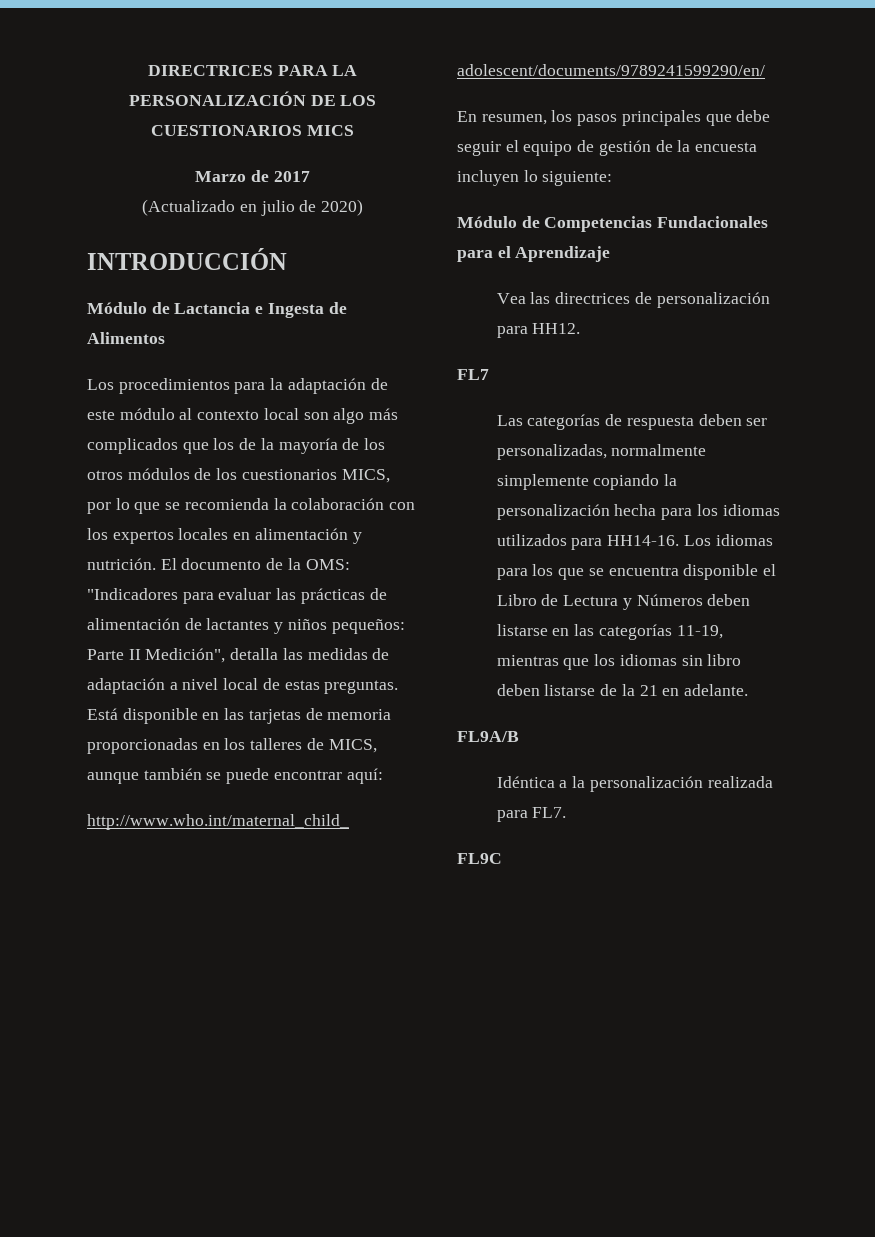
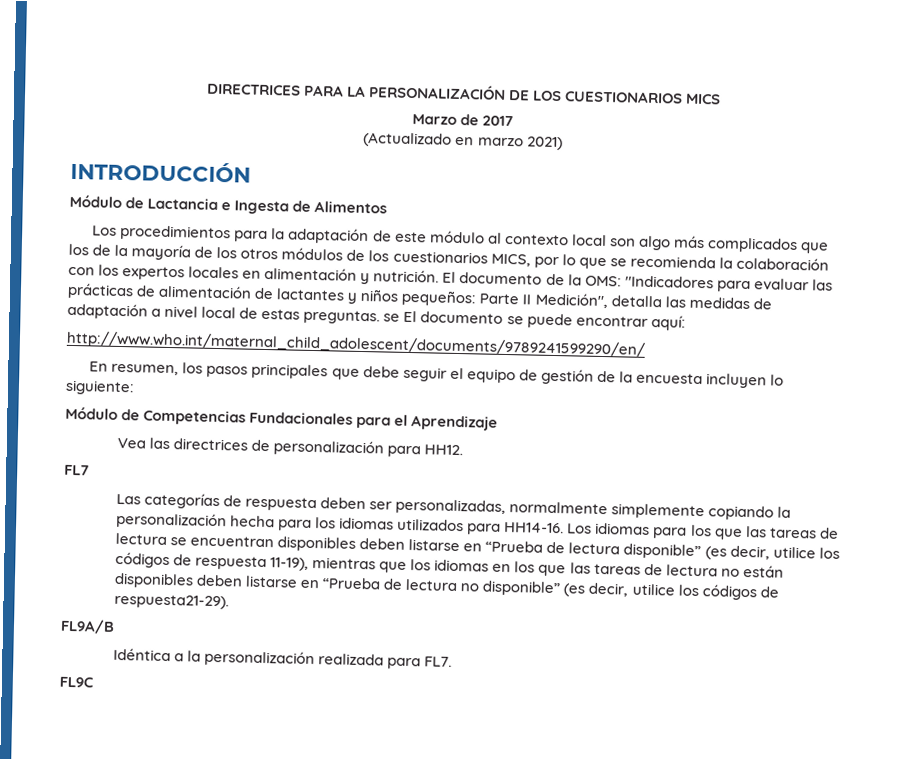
- (Actualizado en julio de 2020)
+ (Actualizado en marzo 2021)
- El documento de la OMS: "Indicadores para evaluar las prácticas de alimentación de lactantes y niños pequeños: Parte II Medición", detalla las medidas de adaptación a nivel local de estas preguntas. Está disponible en las tarjetas de memoria proporcionadas en los talleres de MICS, aunque también se puede encontrar aquí:
+ El documento de la OMS: "Indicadores para evaluar las prácticas de alimentación de lactantes y niños pequeños: Parte II Medición", detalla las medidas de adaptación a nivel local de estas preguntas. se El documento se puede encontrar aquí:
- Los idiomas para los que se encuentra disponible el Libro de Lectura y Números deben listarse en las categorías 11-19, mientras que los idiomas sin libro deben listarse de la 21 en adelante.
+ Los idiomas para los que las tareas de lectura se encuentran disponibles deben listarse en “Prueba de lectura disponible” (es decir, utilice los códigos de respuesta 11-19), mientras que los idiomas en los que las tareas de lectura no están disponibles deben listarse en “Prueba de lectura no disponible” (es decir, utilice los códigos de respuesta21-29).

